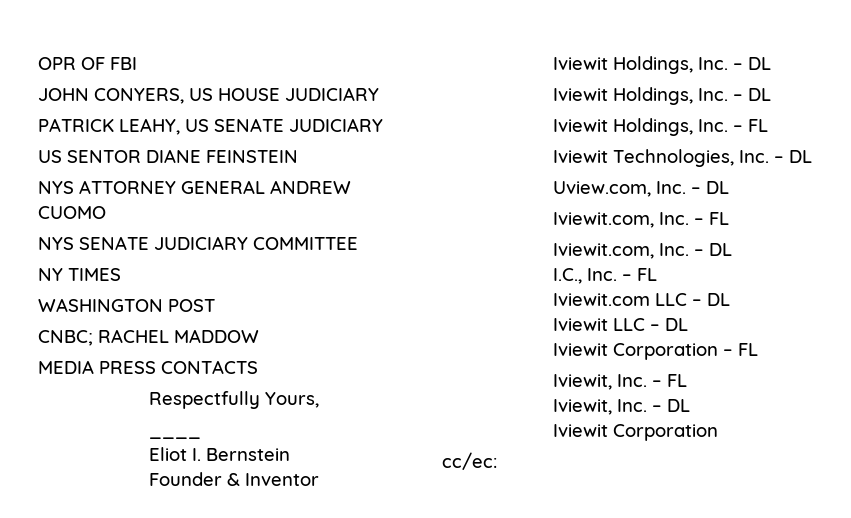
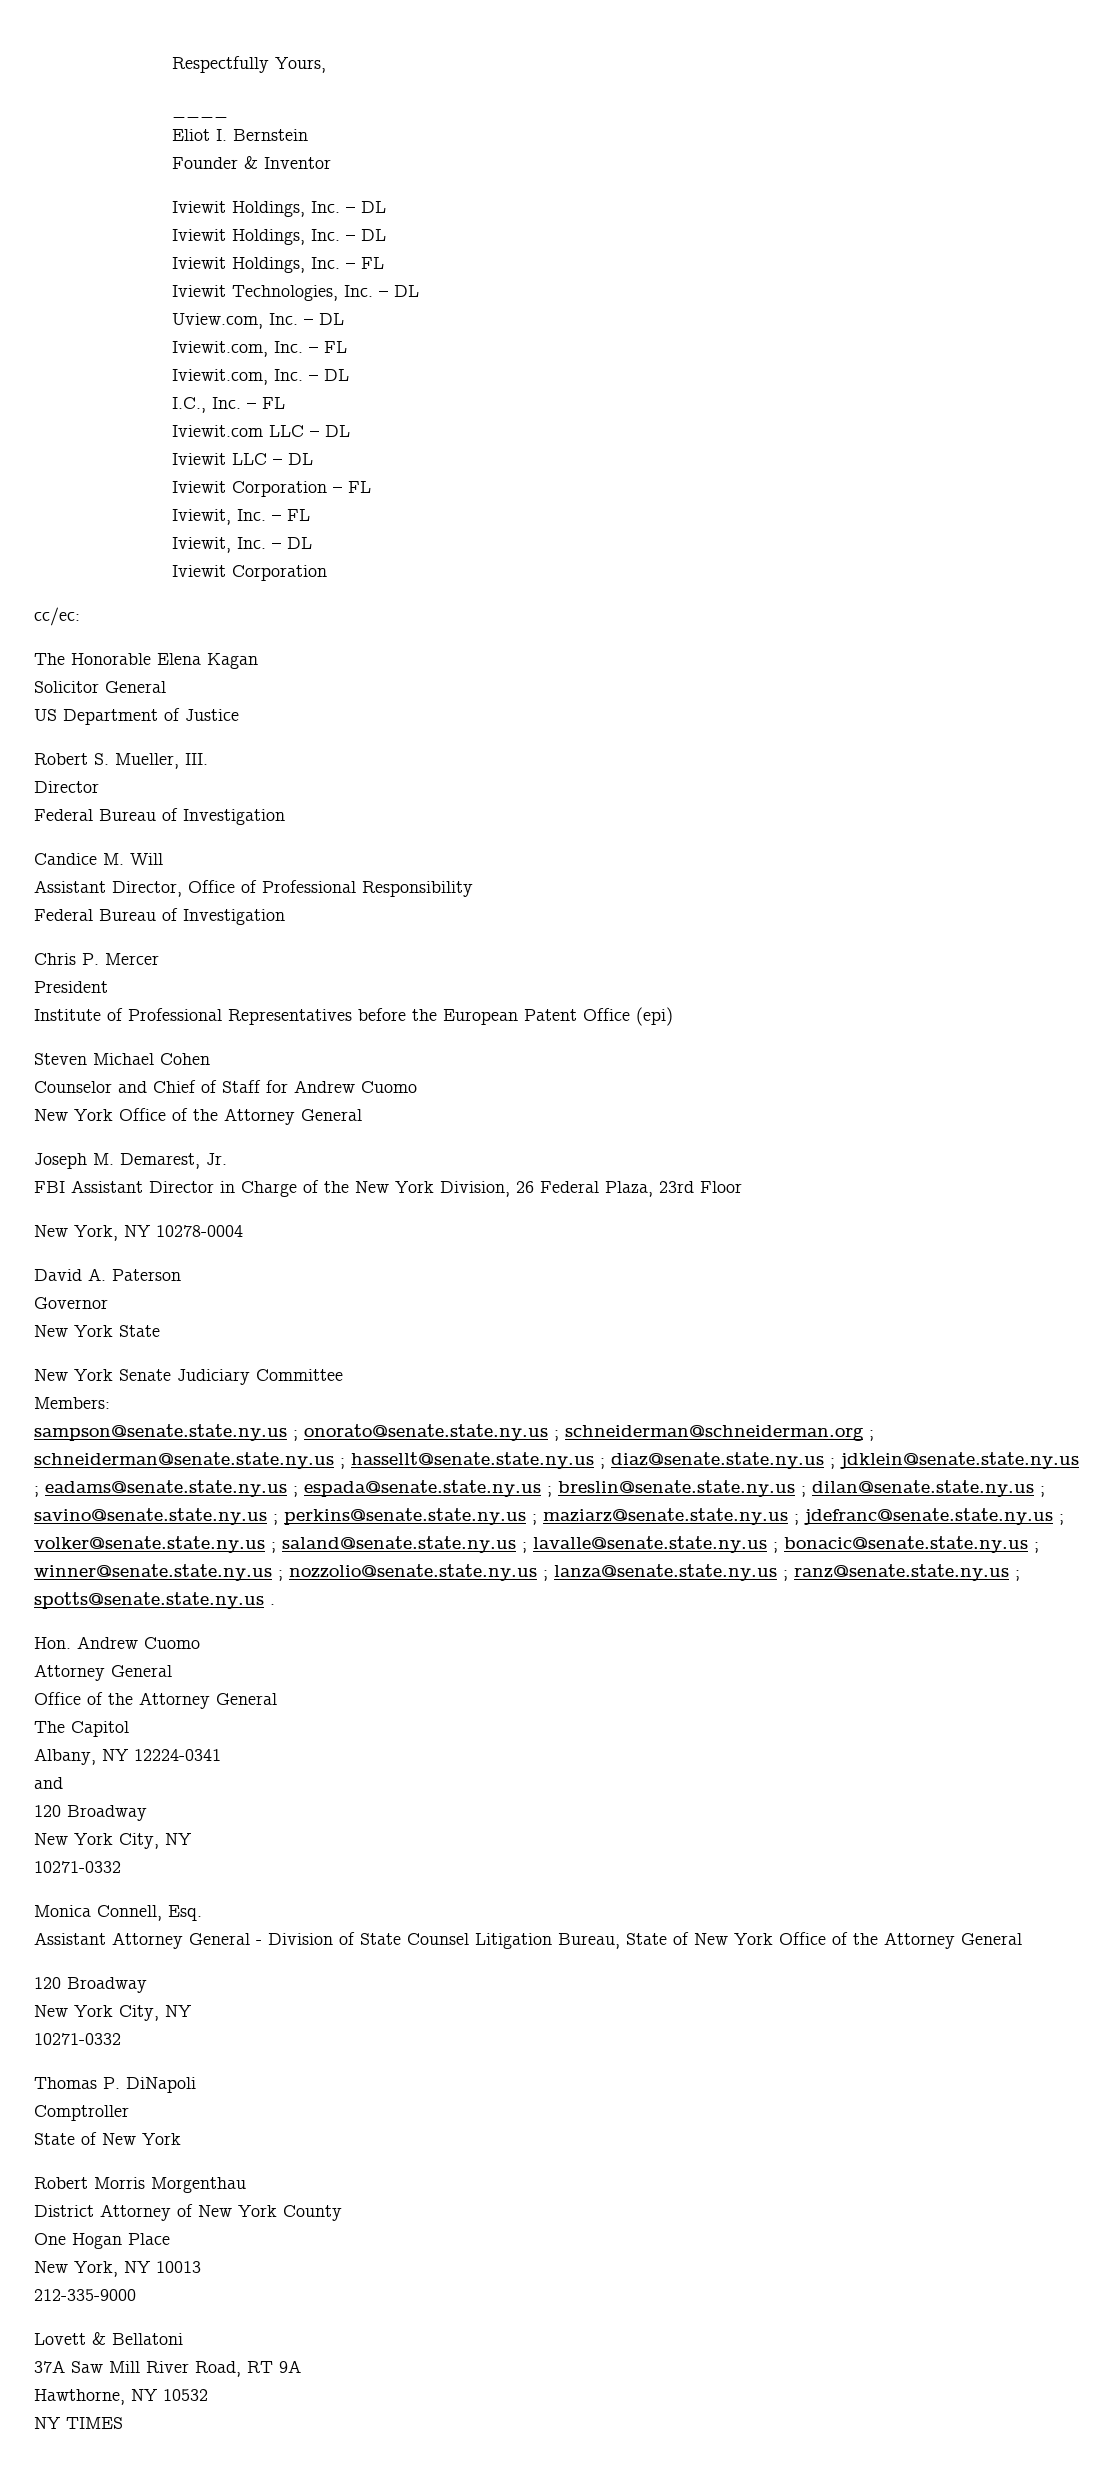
- OPR OF FBI
- JOHN CONYERS, US HOUSE JUDICIARY
- PATRICK LEAHY, US SENATE JUDICIARY
- US SENTOR DIANE FEINSTEIN
- NYS ATTORNEY GENERAL ANDREW CUOMO
- NYS SENATE JUDICIARY COMMITTEE
- NY TIMES
- WASHINGTON POST
- CNBC; RACHEL MADDOW
- MEDIA PRESS CONTACTS
+ The Honorable Elena Kagan
+ Solicitor General
+ US Department of Justice
+ Robert S. Mueller, III.
+ Director
+ Federal Bureau of Investigation
+ Candice M. Will
+ Assistant Director, Office of Professional Responsibility
+ Federal Bureau of Investigation
+ Chris P. Mercer
+ President
+ Institute of Professional Representatives before the European Patent Office (epi)
+ Steven Michael Cohen
+ Counselor and Chief of Staff for Andrew Cuomo
+ New York Office of the Attorney General
+ Joseph M. Demarest, Jr.
+ FBI Assistant Director in Charge of the New York Division, 26 Federal Plaza, 23rd Floor
+ New York, NY 10278-0004
+ David A. Paterson
+ Governor
+ New York State
+ New York Senate Judiciary Committee
+ Members:
+ sampson@senate.state.ny.us ; onorato@senate.state.ny.us ; schneiderman@schneiderman.org ; schneiderman@senate.state.ny.us ; hassellt@senate.state.ny.us ; diaz@senate.state.ny.us ; jdklein@senate.state.ny.us ; eadams@senate.state.ny.us ; espada@senate.state.ny.us ; breslin@senate.state.ny.us ; dilan@senate.state.ny.us ; savino@senate.state.ny.us ; perkins@senate.state.ny.us ; maziarz@senate.state.ny.us ; jdefranc@senate.state.ny.us ; volker@senate.state.ny.us ; saland@senate.state.ny.us ; lavalle@senate.state.ny.us ; bonacic@senate.state.ny.us ; winner@senate.state.ny.us ; nozzolio@senate.state.ny.us ; lanza@senate.state.ny.us ; ranz@senate.state.ny.us ; spotts@senate.state.ny.us .
+ Hon. Andrew Cuomo
+ Attorney General
+ Office of the Attorney General
+ The Capitol
+ Albany, NY 12224-0341
+ and
+ 120 Broadway
+ New York City, NY
+ 10271-0332
+ Monica Connell, Esq.
+ Assistant Attorney General - Division of State Counsel Litigation Bureau, State of New York Office of the Attorney General
+ 120 Broadway
+ New York City, NY
+ 10271-0332
+ Thomas P. DiNapoli
+ Comptroller
+ State of New York
+ Robert Morris Morgenthau
+ District Attorney of New York County
+ One Hogan Place
+ New York, NY 10013
+ 212-335-9000
+ Lovett & Bellatoni
+ 37A Saw Mill River Road, RT 9A
+ Hawthorne, NY 10532
+ NY TIMES

